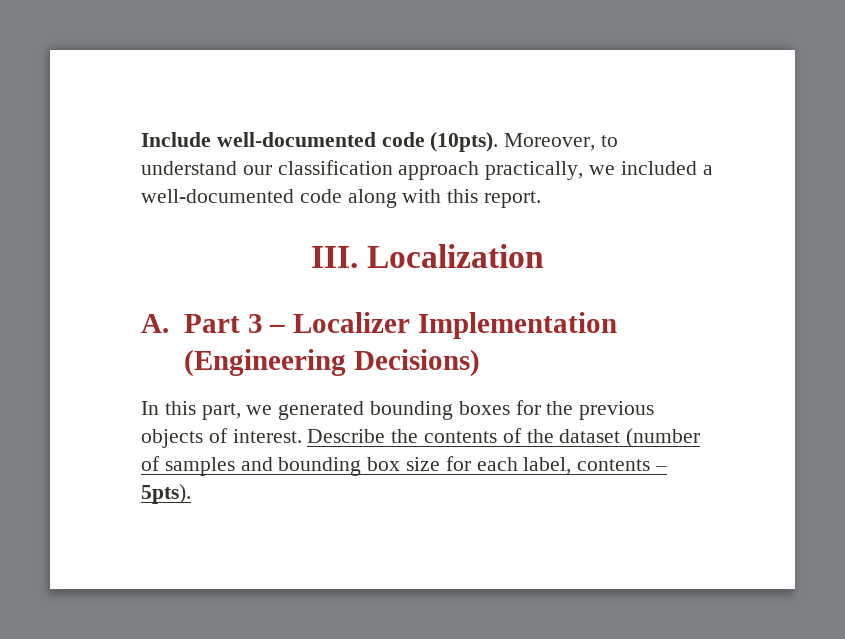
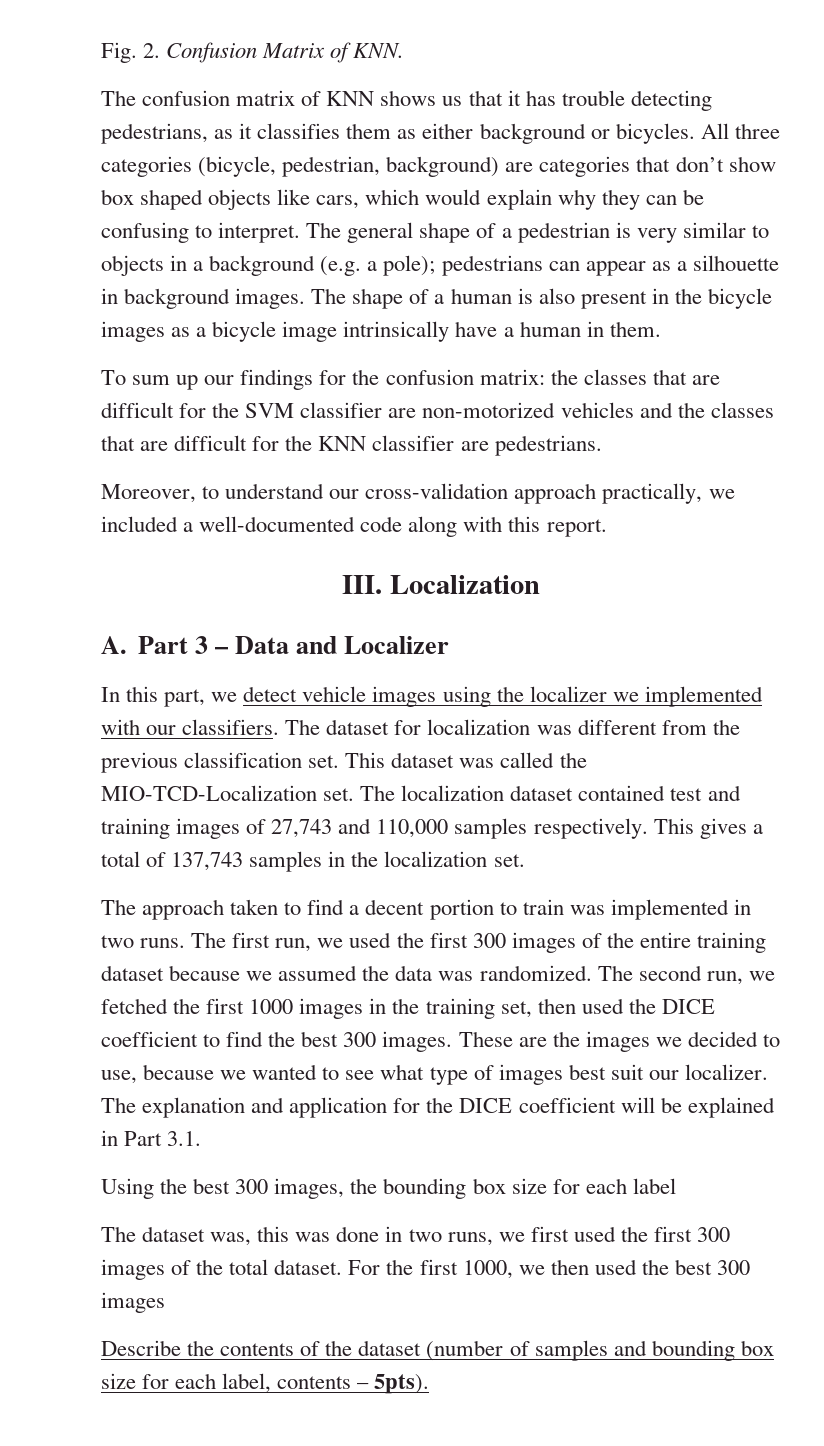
- Include well-documented code (10pts). Moreover, to understand our classification approach practically, we included a well-documented code along with this report.
+ Fig. 2. Confusion Matrix of KNN.
+ The confusion matrix of KNN shows us that it has trouble detecting pedestrians, as it classifies them as either background or bicycles. All three categories (bicycle, pedestrian, background) are categories that don’t show box shaped objects like cars, which would explain why they can be confusing to interpret. The general shape of a pedestrian is very similar to objects in a background (e.g. a pole); pedestrians can appear as a silhouette in background images. The shape of a human is also present in the bicycle images as a bicycle image intrinsically have a human in them.
+ To sum up our findings for the confusion matrix: the classes that are difficult for the SVM classifier are non-motorized vehicles and the classes that are difficult for the KNN classifier are pedestrians.
+ Moreover, to understand our cross-validation approach practically, we included a well-documented code along with this report.
- A. Part 3 – Localizer Implementation (Engineering Decisions)
+ A. Part 3 – Data and Localizer
- In this part, we generated bounding boxes for the previous objects of interest. Describe the contents of the dataset (number of samples and bounding box size for each label, contents – 5pts).
+ In this part, we detect vehicle images using the localizer we implemented with our classifiers. The dataset for localization was different from the previous classification set. This dataset was called the MIO-TCD-Localization set. The localization dataset contained test and training images of 27,743 and 110,000 samples respectively. This gives a total of 137,743 samples in the localization set.
+ The approach taken to find a decent portion to train was implemented in two runs. The first run, we used the first 300 images of the entire training dataset because we assumed the data was randomized. The second run, we fetched the first 1000 images in the training set, then used the DICE coefficient to find the best 300 images. These are the images we decided to use, because we wanted to see what type of images best suit our localizer. The explanation and application for the DICE coefficient will be explained in Part 3.1.
+ Using the best 300 images, the bounding box size for each label
+ The dataset was, this was done in two runs, we first used the first 300 images of the total dataset. For the first 1000, we then used the best 300 images
+ Describe the contents of the dataset (number of samples and bounding box size for each label, contents – 5pts).

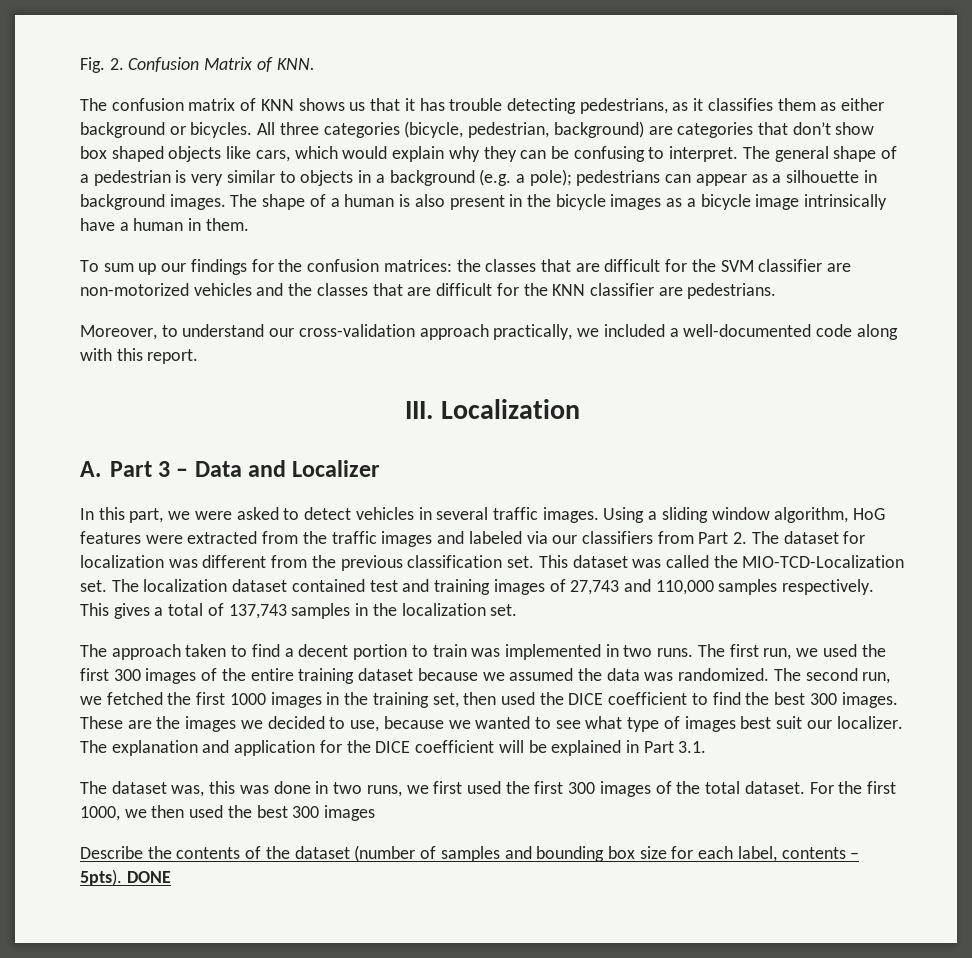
- To sum up our findings for the confusion matrix: the classes that are difficult for the SVM classifier are non-motorized vehicles and the classes that are difficult for the KNN classifier are pedestrians.
+ To sum up our findings for the confusion matrices: the classes that are difficult for the SVM classifier are non-motorized vehicles and the classes that are difficult for the KNN classifier are pedestrians.
- In this part, we detect vehicle images using the localizer we implemented with our classifiers. The dataset for localization was different from the previous classification set.
+ In this part, we were asked to detect vehicles in several traffic images. Using a sliding window algorithm, HoG features were extracted from the traffic images and labeled via our classifiers from Part 2. The dataset for localization was different from the previous classification set.
- Using the best 300 images, the bounding box size for each label
+ DONE

